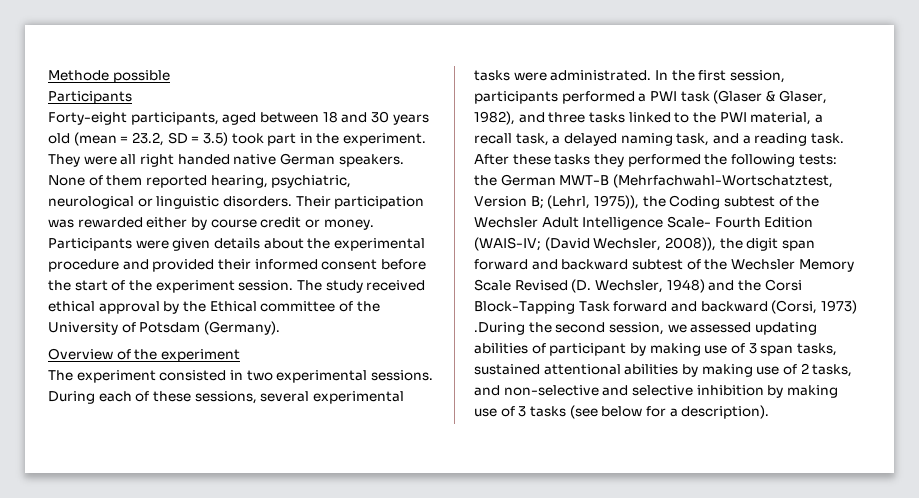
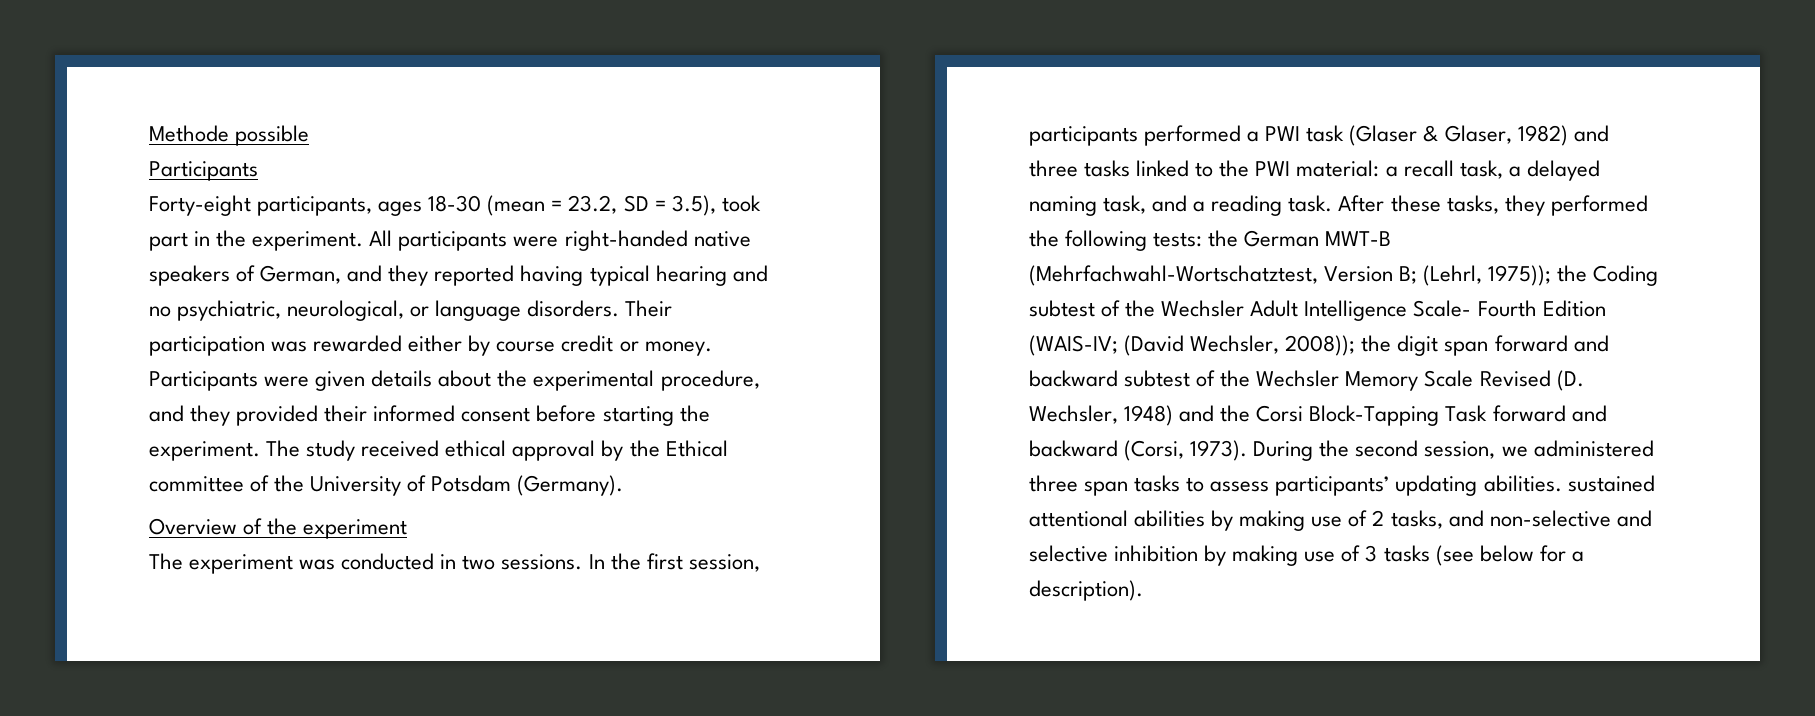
- Forty-eight participants, aged between 18 and 30 years old (mean = 23.2, SD = 3.5) took part in the experiment.
+ Forty-eight participants, ages 18-30 (mean = 23.2, SD = 3.5), took part in the experiment.
- They were all right handed native German speakers. None of them reported hearing, psychiatric, neurological or linguistic disorders.
+ All participants were right-handed native speakers of German, and they reported having typical hearing and no psychiatric, neurological, or language disorders.
- Participants were given details about the experimental procedure and provided their informed consent before the start of the experiment session.
+ Participants were given details about the experimental procedure, and they provided their informed consent before starting the experiment.
- The experiment consisted in two experimental sessions. During each of these sessions, several experimental tasks were administrated.
+ The experiment was conducted in two sessions.
- In the first session, participants performed a PWI task (Glaser & Glaser, 1982), and three tasks linked to the PWI material, a recall task, a delayed naming task, and a reading task.
+ In the first session, participants performed a PWI task (Glaser & Glaser, 1982) and three tasks linked to the PWI material: a recall task, a delayed naming task, and a reading task.
- After these tasks they performed the following tests:
+ After these tasks, they performed the following tests:
- (Lehrl, 1975)), the Coding subtest of the Wechsler Adult Intelligence Scale- Fourth Edition (WAIS-IV;
+ (Lehrl, 1975)); the Coding subtest of the Wechsler Adult Intelligence Scale- Fourth Edition (WAIS-IV;
- (David Wechsler, 2008)), the digit span forward and backward subtest of the Wechsler Memory Scale Revised (D. Wechsler, 1948) and the Corsi Block-Tapping Task forward and backward (Corsi, 1973) .During the second session, we assessed updating abilities of participant by making use of 3 span tasks, sustained attentional abilities by making use of 2 tasks, and non-selective and selective inhibition by making use of 3 tasks (see below for a description).
+ (David Wechsler, 2008)); the digit span forward and backward subtest of the Wechsler Memory Scale Revised (D. Wechsler, 1948) and the Corsi Block-Tapping Task forward and backward (Corsi, 1973). During the second session, we administered three span tasks to assess participants’ updating abilities. sustained attentional abilities by making use of 2 tasks, and non-selective and selective inhibition by making use of 3 tasks (see below for a description).

